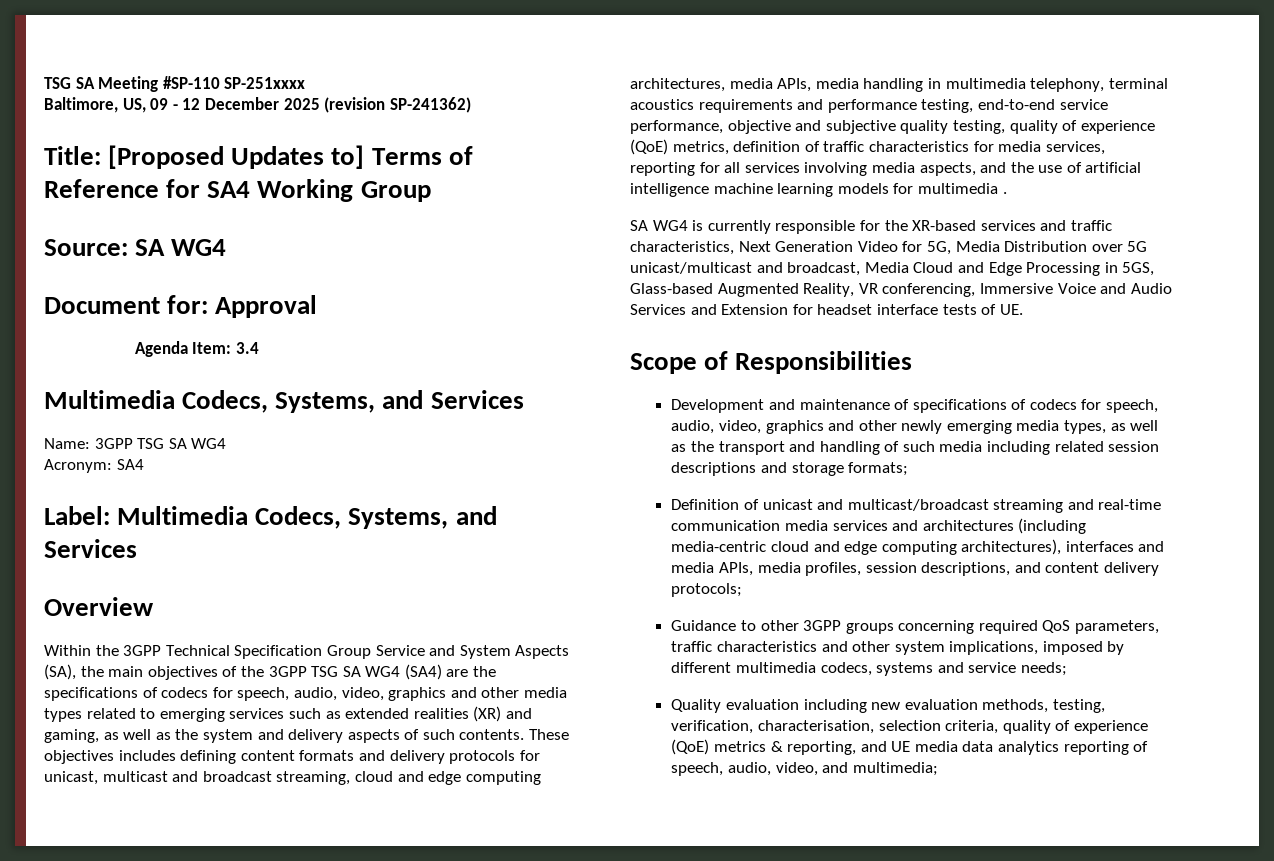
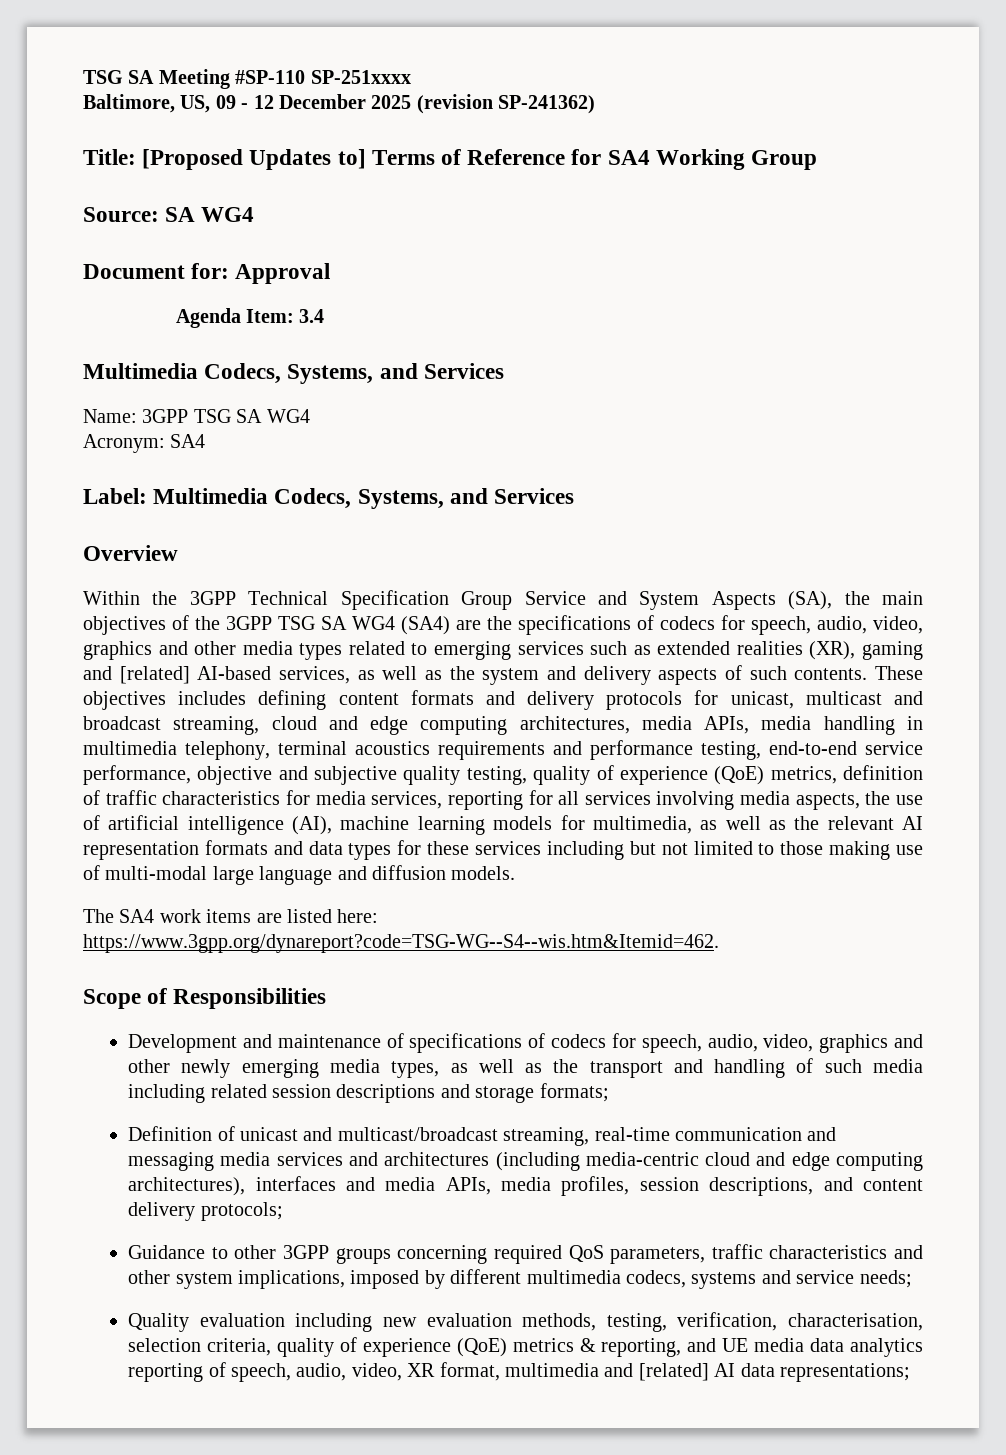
- Within the 3GPP Technical Specification Group Service and System Aspects (SA), the main objectives of the 3GPP TSG SA WG4 (SA4) are the specifications of codecs for speech, audio, video, graphics and other media types related to emerging services such as extended realities (XR) and gaming, as well as the system and delivery aspects of such contents.
+ Within the 3GPP Technical Specification Group Service and System Aspects (SA), the main objectives of the 3GPP TSG SA WG4 (SA4) are the specifications of codecs for speech, audio, video, graphics and other media types related to emerging services such as extended realities (XR), gaming and [related] AI-based services, as well as the system and delivery aspects of such contents.
- These objectives includes defining content formats and delivery protocols for unicast, multicast and broadcast streaming, cloud and edge computing architectures, media APIs, media handling in multimedia telephony, terminal acoustics requirements and performance testing, end-to-end service performance, objective and subjective quality testing, quality of experience (QoE) metrics, definition of traffic characteristics for media services, reporting for all services involving media aspects, and the use of artificial intelligence machine learning models for multimedia .
- SA WG4 is currently responsible for the XR-based services and traffic characteristics, Next Generation Video for 5G, Media Distribution over 5G unicast/multicast and broadcast, Media Cloud and Edge Processing in 5GS, Glass-based Augmented Reality, VR conferencing, Immersive Voice and Audio Services and Extension for headset interface tests of UE.
+ These objectives includes defining content formats and delivery protocols for unicast, multicast and broadcast streaming, cloud and edge computing architectures, media APIs, media handling in multimedia telephony, terminal acoustics requirements and performance testing, end-to-end service performance, objective and subjective quality testing, quality of experience (QoE) metrics, definition of traffic characteristics for media services, reporting for all services involving media aspects, the use of artificial intelligence (AI), machine learning models for multimedia, as well as the relevant AI representation formats and data types for these services including but not limited to those making use of multi-modal large language and diffusion models.
+ The SA4 work items are listed here: https://www.3gpp.org/dynareport?code=TSG-WG--S4--wis.htm&Itemid=462.
- Definition of unicast and multicast/broadcast streaming and real-time communication media services and architectures (including media-centric cloud and edge computing architectures), interfaces and media APIs, media profiles, session descriptions, and content delivery protocols;
+ Definition of unicast and multicast/broadcast streaming, real-time communication and messaging media services and architectures (including media-centric cloud and edge computing architectures), interfaces and media APIs, media profiles, session descriptions, and content delivery protocols;
- Quality evaluation including new evaluation methods, testing, verification, characterisation, selection criteria, quality of experience (QoE) metrics & reporting, and UE media data analytics reporting of speech, audio, video, and multimedia;
+ Quality evaluation including new evaluation methods, testing, verification, characterisation, selection criteria, quality of experience (QoE) metrics & reporting, and UE media data analytics reporting of speech, audio, video, XR format, multimedia and [related] AI data representations;

